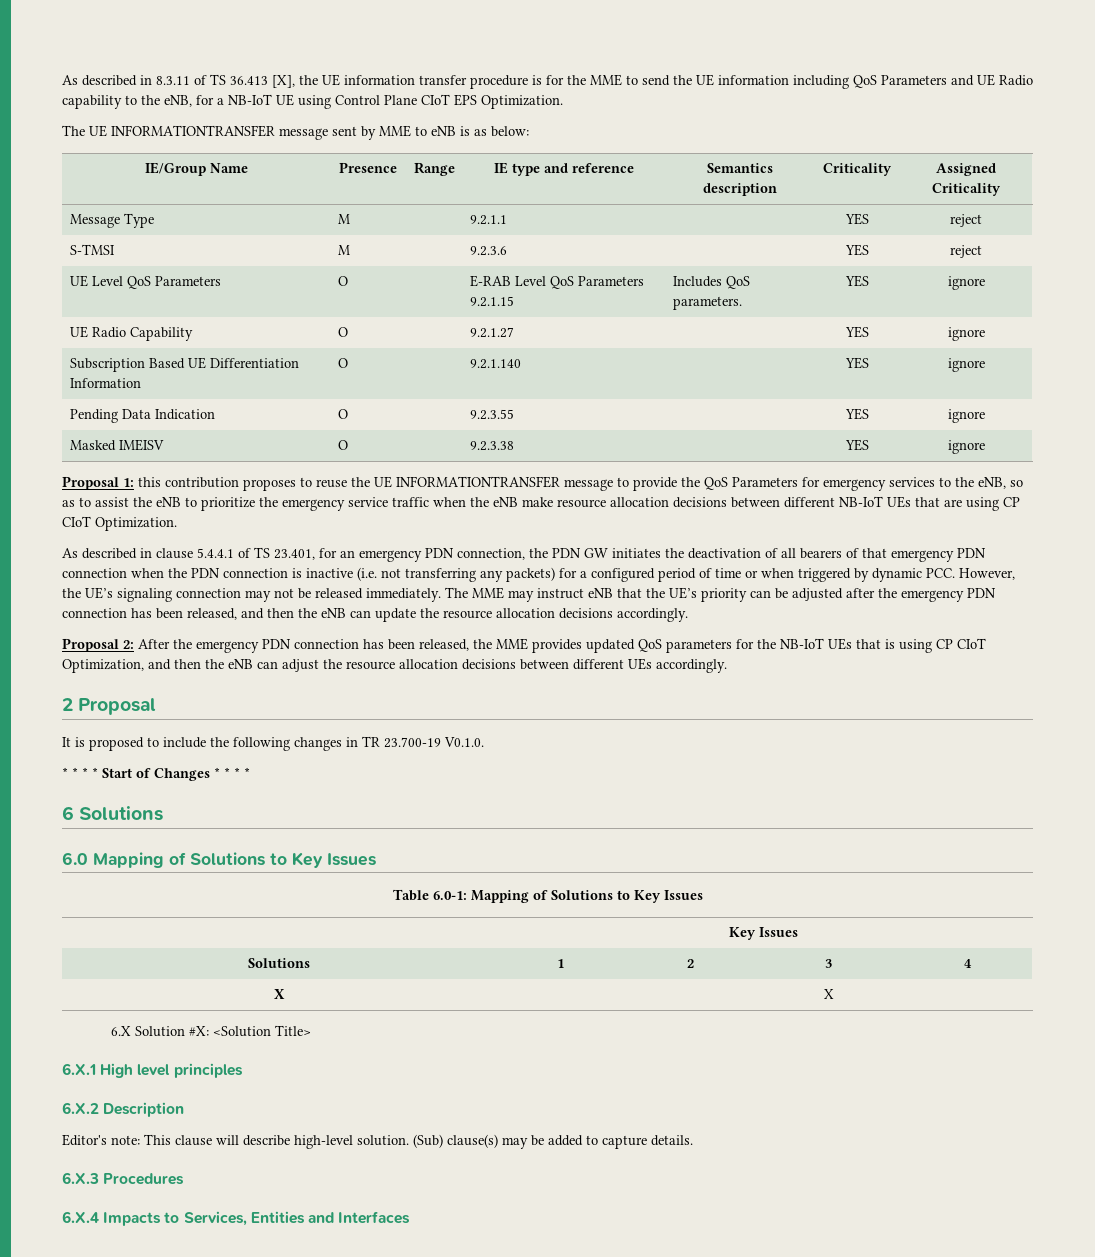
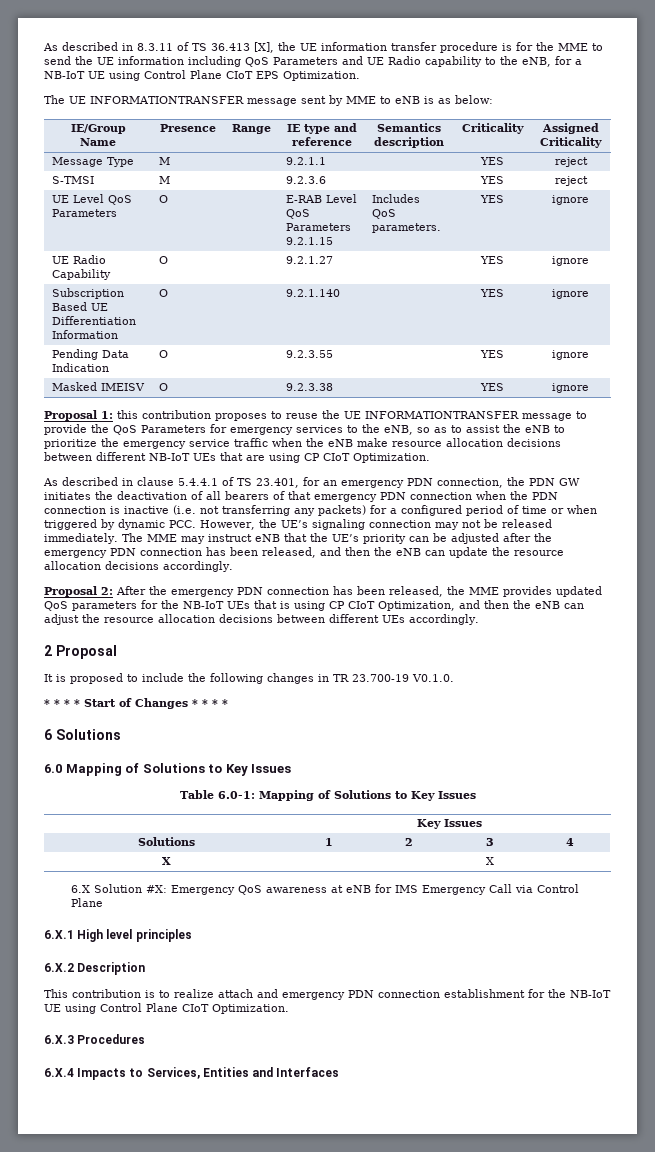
- 6.X Solution #X: <Solution Title>
+ 6.X Solution #X: Emergency QoS awareness at eNB for IMS Emergency Call via Control Plane
- Editor's note: This clause will describe high-level solution. (Sub) clause(s) may be added to capture details.
+ This contribution is to realize attach and emergency PDN connection establishment for the NB-IoT UE using Control Plane CIoT Optimization.

